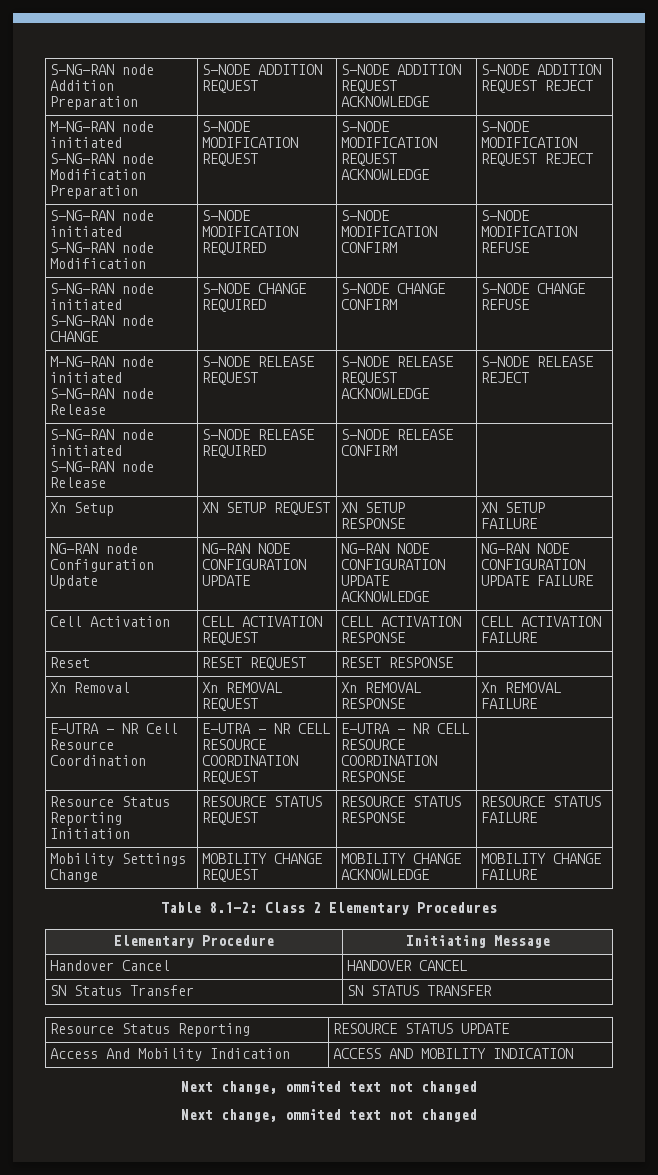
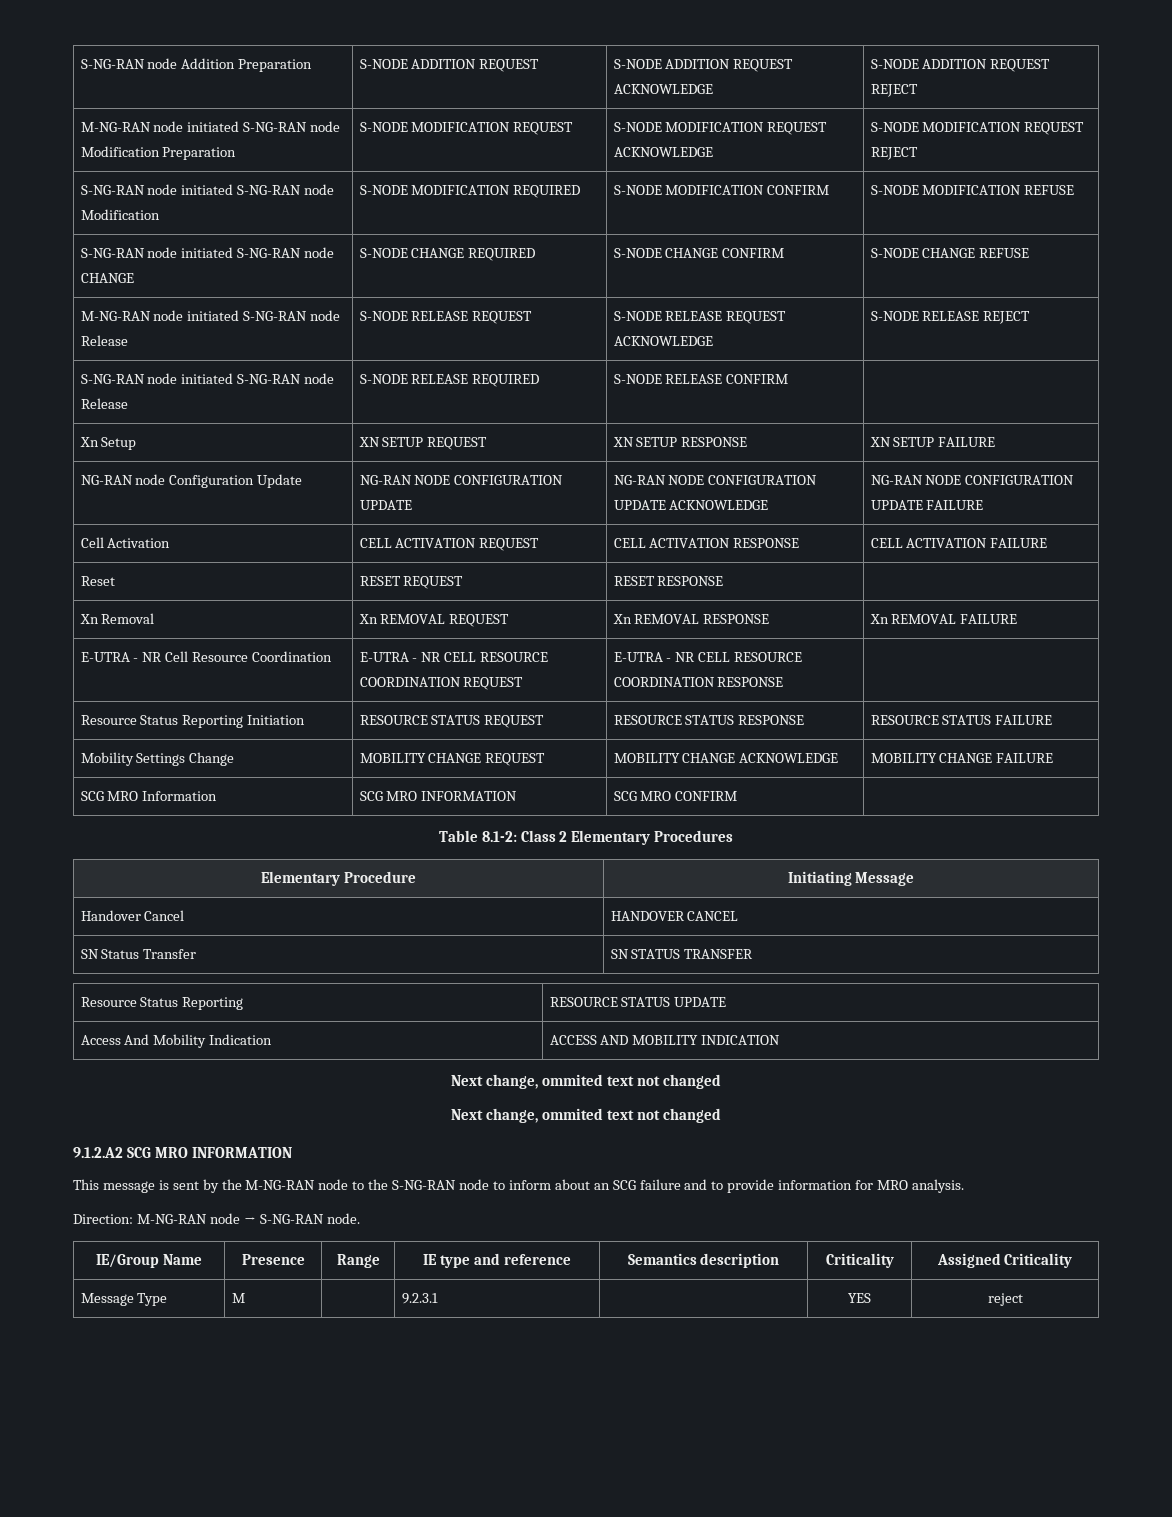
+ SCG MRO Information | SCG MRO INFORMATION | SCG MRO CONFIRM |
+ 9.1.2.A2 SCG MRO INFORMATION
+ This message is sent by the M-NG-RAN node to the S-NG-RAN node to inform about an SCG failure and to provide information for MRO analysis.
+ Direction: M-NG-RAN node → S-NG-RAN node.
+ IE/Group Name | Presence | Range | IE type and reference | Semantics description | Criticality | Assigned Criticality
+ Message Type | M | | 9.2.3.1 | | YES | reject

